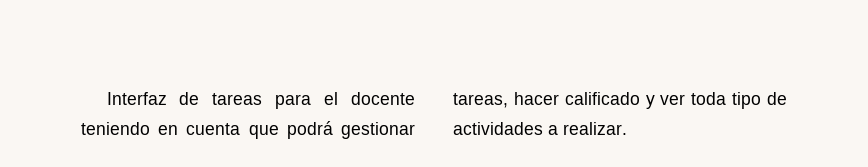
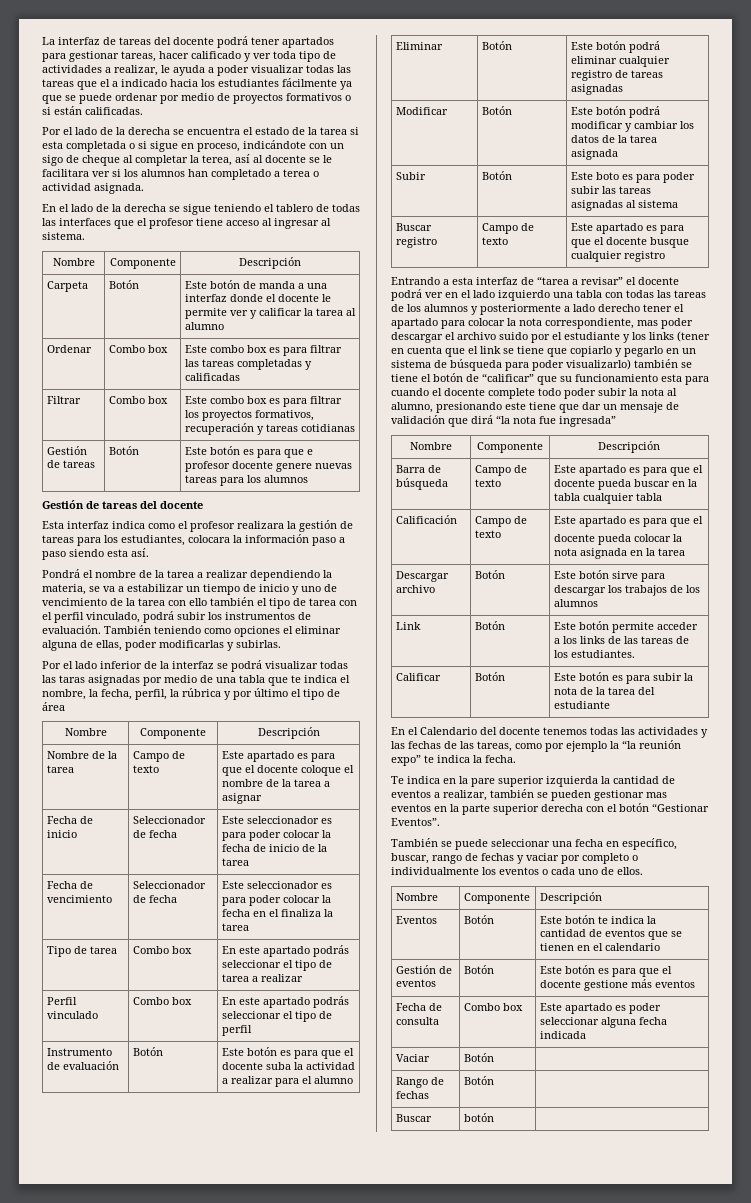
- Interfaz de tareas para el docente teniendo en cuenta que podrá gestionar tareas, hacer calificado y ver toda tipo de actividades a realizar.
+ La interfaz de tareas del docente podrá tener apartados para gestionar tareas, hacer calificado y ver toda tipo de actividades a realizar, le ayuda a poder visualizar todas las tareas que el a indicado hacia los estudiantes fácilmente ya que se puede ordenar por medio de proyectos formativos o si están calificadas.
+ Por el lado de la derecha se encuentra el estado de la tarea si esta completada o si sigue en proceso, indicándote con un sigo de cheque al completar la terea, así al docente se le facilitara ver si los alumnos han completado a terea o actividad asignada.
+ En el lado de la derecha se sigue teniendo el tablero de todas las interfaces que el profesor tiene acceso al ingresar al sistema.
+ Nombre | Componente | Descripción
+ Carpeta | Botón | Este botón de manda a una interfaz donde el docente le permite ver y calificar la tarea al alumno
+ Ordenar | Combo box | Este combo box es para filtrar las tareas completadas y calificadas
+ Filtrar | Combo box | Este combo box es para filtrar los proyectos formativos, recuperación y tareas cotidianas
+ Gestión de tareas | Botón | Este botón es para que e profesor docente genere nuevas tareas para los alumnos
+ Gestión de tareas del docente
+ Esta interfaz indica como el profesor realizara la gestión de tareas para los estudiantes, colocara la información paso a paso siendo esta así.
+ Pondrá el nombre de la tarea a realizar dependiendo la materia, se va a estabilizar un tiempo de inicio y uno de vencimiento de la tarea con ello también el tipo de tarea con el perfil vinculado, podrá subir los instrumentos de evaluación. También teniendo como opciones el eliminar alguna de ellas, poder modificarlas y subirlas.
+ Por el lado inferior de la interfaz se podrá visualizar todas las taras asignadas por medio de una tabla que te indica el nombre, la fecha, perfil, la rúbrica y por último el tipo de área
+ Nombre | Componente | Descripción
+ Nombre de la tarea | Campo de texto | Este apartado es para que el docente coloque el nombre de la tarea a asignar
+ Fecha de inicio | Seleccionador de fecha | Este seleccionador es para poder colocar la fecha de inicio de la tarea
+ Fecha de vencimiento | Seleccionador de fecha | Este seleccionador es para poder colocar la fecha en el finaliza la tarea
+ Tipo de tarea | Combo box | En este apartado podrás seleccionar el tipo de tarea a realizar
+ Perfil vinculado | Combo box | En este apartado podrás seleccionar el tipo de perfil
+ Instrumento de evaluación | Botón | Este botón es para que el docente suba la actividad a realizar para el alumno
+ Eliminar | Botón | Este botón podrá eliminar cualquier registro de tareas asignadas
+ Modificar | Botón | Este botón podrá modificar y cambiar los datos de la tarea asignada
+ Subir | Botón | Este boto es para poder subir las tareas asignadas al sistema
+ Buscar registro | Campo de texto | Este apartado es para que el docente busque cualquier registro
+ Entrando a esta interfaz de “tarea a revisar” el docente podrá ver en el lado izquierdo una tabla con todas las tareas de los alumnos y posteriormente a lado derecho tener el apartado para colocar la nota correspondiente, mas poder descargar el archivo suido por el estudiante y los links (tener en cuenta que el link se tiene que copiarlo y pegarlo en un sistema de búsqueda para poder visualizarlo) también se tiene el botón de “calificar” que su funcionamiento esta para cuando el docente complete todo poder subir la nota al alumno, presionando este tiene que dar un mensaje de validación que dirá “la nota fue ingresada”
+ Nombre | Componente | Descripción
+ Barra de búsqueda | Campo de texto | Este apartado es para que el docente pueda buscar en la tabla cualquier tabla
+ Calificación | Campo de texto | Este apartado es para que el
+ docente pueda colocar la nota asignada en la tarea
+ Descargar archivo | Botón | Este botón sirve para descargar los trabajos de los alumnos
+ Link | Botón | Este botón permite acceder a los links de las tareas de los estudiantes.
+ Calificar | Botón | Este botón es para subir la nota de la tarea del estudiante
+ En el Calendario del docente tenemos todas las actividades y las fechas de las tareas, como por ejemplo la “la reunión expo” te indica la fecha.
+ Te indica en la pare superior izquierda la cantidad de eventos a realizar, también se pueden gestionar mas eventos en la parte superior derecha con el botón “Gestionar Eventos”.
+ También se puede seleccionar una fecha en específico, buscar, rango de fechas y vaciar por completo o individualmente los eventos o cada uno de ellos.
+ Nombre | Componente | Descripción
+ Eventos | Botón | Este botón te indica la cantidad de eventos que se tienen en el calendario
+ Gestión de eventos | Botón | Este botón es para que el docente gestione más eventos
+ Fecha de consulta | Combo box | Este apartado es poder seleccionar alguna fecha indicada
+ Vaciar | Botón |
+ Rango de fechas | Botón |
+ Buscar | botón |

